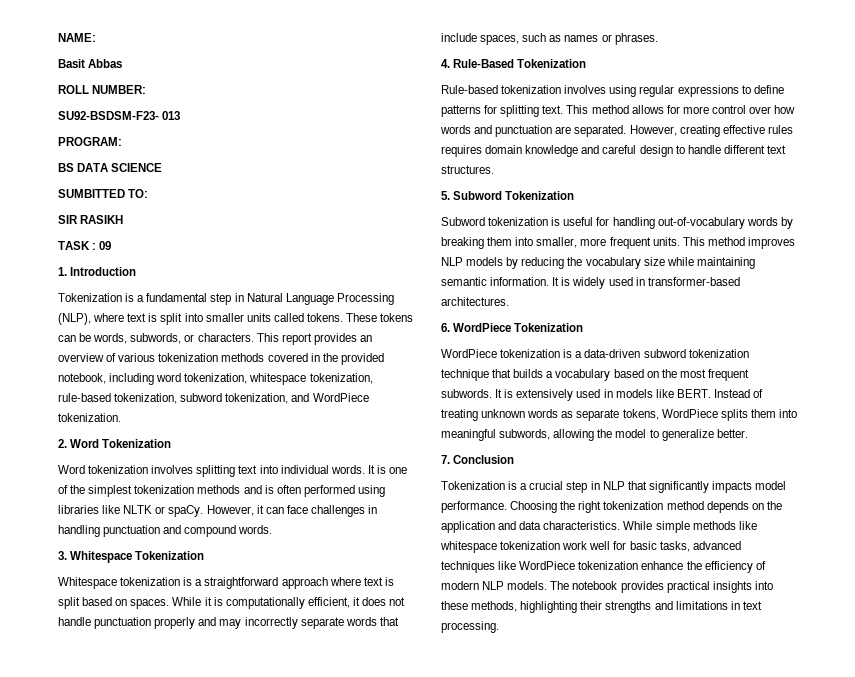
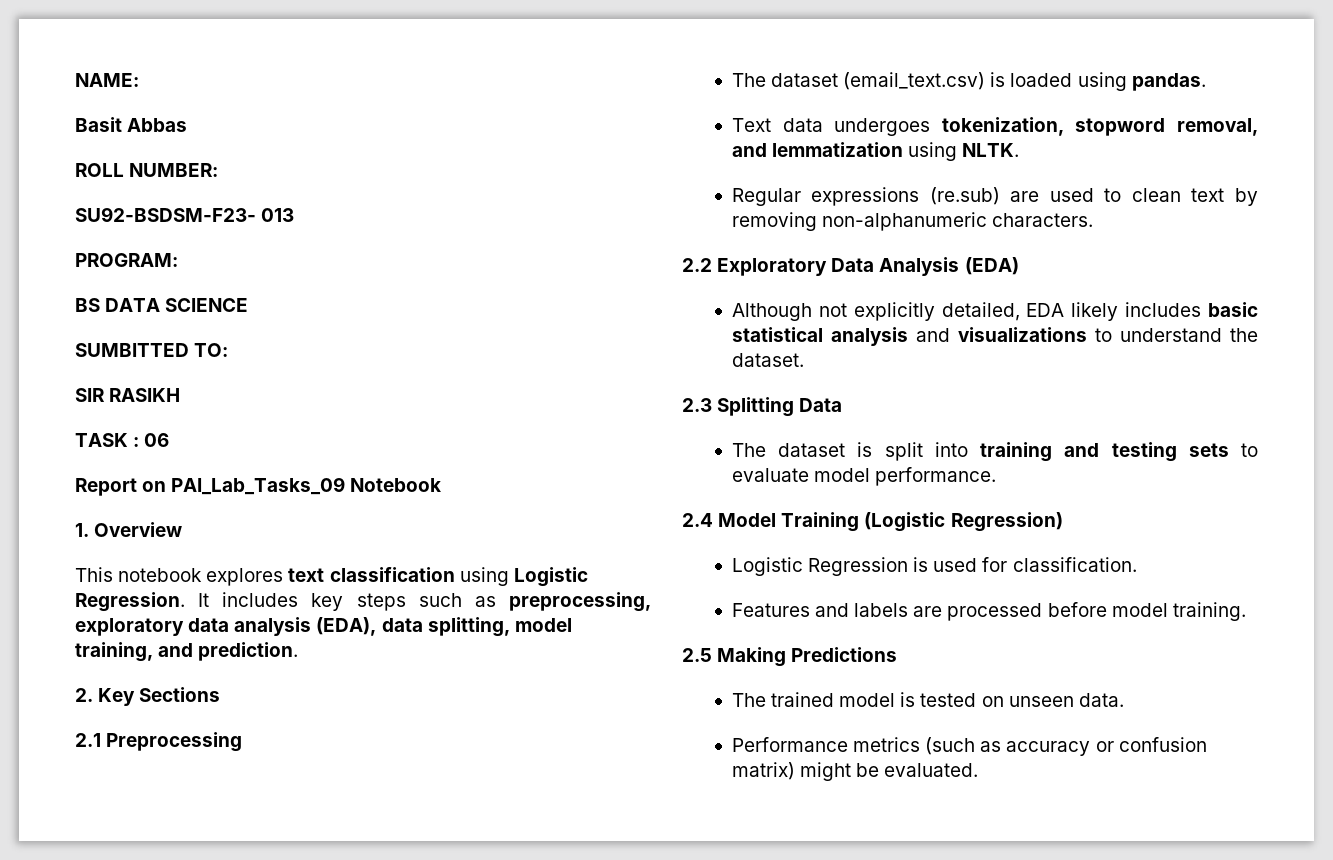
- TASK : 09
- 1. Introduction
- Tokenization is a fundamental step in Natural Language Processing (NLP), where text is split into smaller units called tokens. These tokens can be words, subwords, or characters. This report provides an overview of various tokenization methods covered in the provided notebook, including word tokenization, whitespace tokenization, rule-based tokenization, subword tokenization, and WordPiece tokenization.
- 2. Word Tokenization
- Word tokenization involves splitting text into individual words. It is one of the simplest tokenization methods and is often performed using libraries like NLTK or spaCy. However, it can face challenges in handling punctuation and compound words.
- 3. Whitespace Tokenization
- Whitespace tokenization is a straightforward approach where text is split based on spaces. While it is computationally efficient, it does not handle punctuation properly and may incorrectly separate words that include spaces, such as names or phrases.
- 4. Rule-Based Tokenization
- Rule-based tokenization involves using regular expressions to define patterns for splitting text. This method allows for more control over how words and punctuation are separated. However, creating effective rules requires domain knowledge and careful design to handle different text structures.
- 5. Subword Tokenization
- Subword tokenization is useful for handling out-of-vocabulary words by breaking them into smaller, more frequent units. This method improves NLP models by reducing the vocabulary size while maintaining semantic information. It is widely used in transformer-based architectures.
- 6. WordPiece Tokenization
- WordPiece tokenization is a data-driven subword tokenization technique that builds a vocabulary based on the most frequent subwords. It is extensively used in models like BERT. Instead of treating unknown words as separate tokens, WordPiece splits them into meaningful subwords, allowing the model to generalize better.
- 7. Conclusion
- Tokenization is a crucial step in NLP that significantly impacts model performance. Choosing the right tokenization method depends on the application and data characteristics. While simple methods like whitespace tokenization work well for basic tasks, advanced techniques like WordPiece tokenization enhance the efficiency of modern NLP models. The notebook provides practical insights into these methods, highlighting their strengths and limitations in text processing.
+ TASK : 06
+ Report on PAI_Lab_Tasks_09 Notebook
+ 1. Overview
+ This notebook explores text classification using Logistic Regression. It includes key steps such as preprocessing, exploratory data analysis (EDA), data splitting, model training, and prediction.
+ 2. Key Sections
+ 2.1 Preprocessing
+ The dataset (email_text.csv) is loaded using pandas.
+ Text data undergoes tokenization, stopword removal, and lemmatization using NLTK.
+ Regular expressions (re.sub) are used to clean text by removing non-alphanumeric characters.
+ 2.2 Exploratory Data Analysis (EDA)
+ Although not explicitly detailed, EDA likely includes basic statistical analysis and visualizations to understand the dataset.
+ 2.3 Splitting Data
+ The dataset is split into training and testing sets to evaluate model performance.
+ 2.4 Model Training (Logistic Regression)
+ Logistic Regression is used for classification.
+ Features and labels are processed before model training.
+ 2.5 Making Predictions
+ The trained model is tested on unseen data.
+ Performance metrics (such as accuracy or confusion matrix) might be evaluated.

